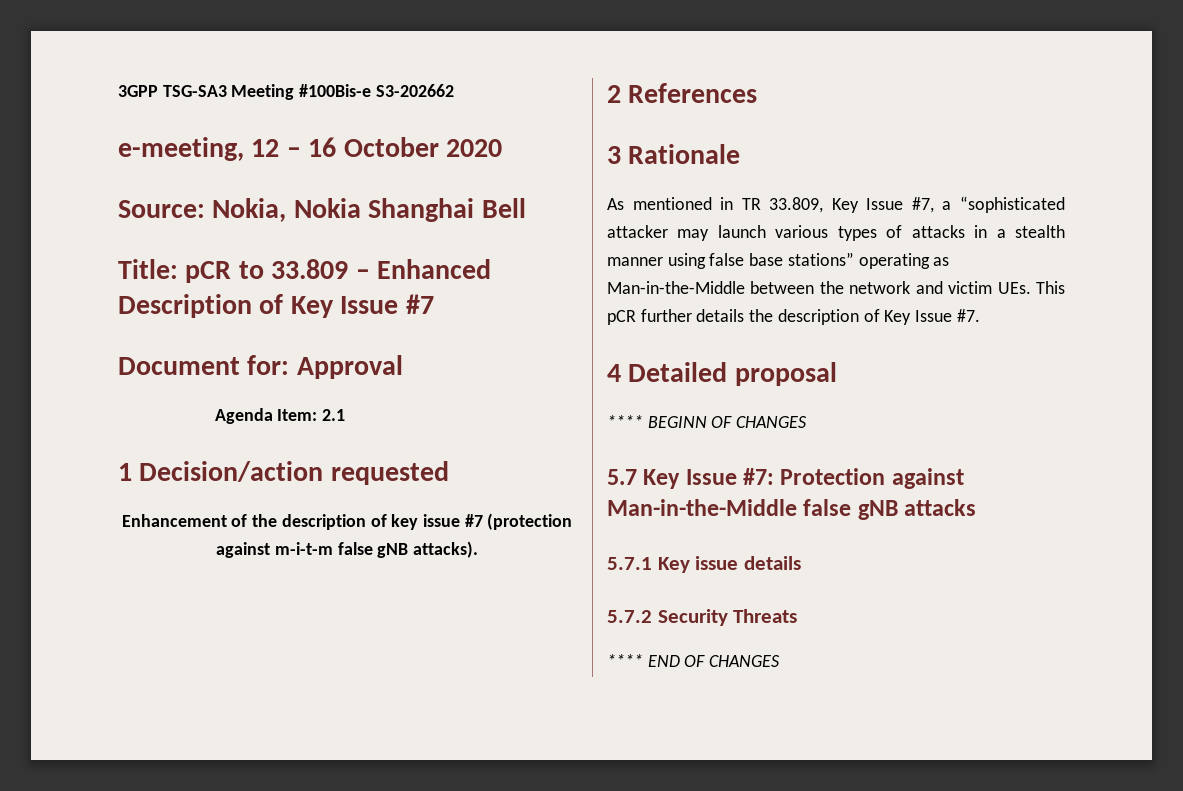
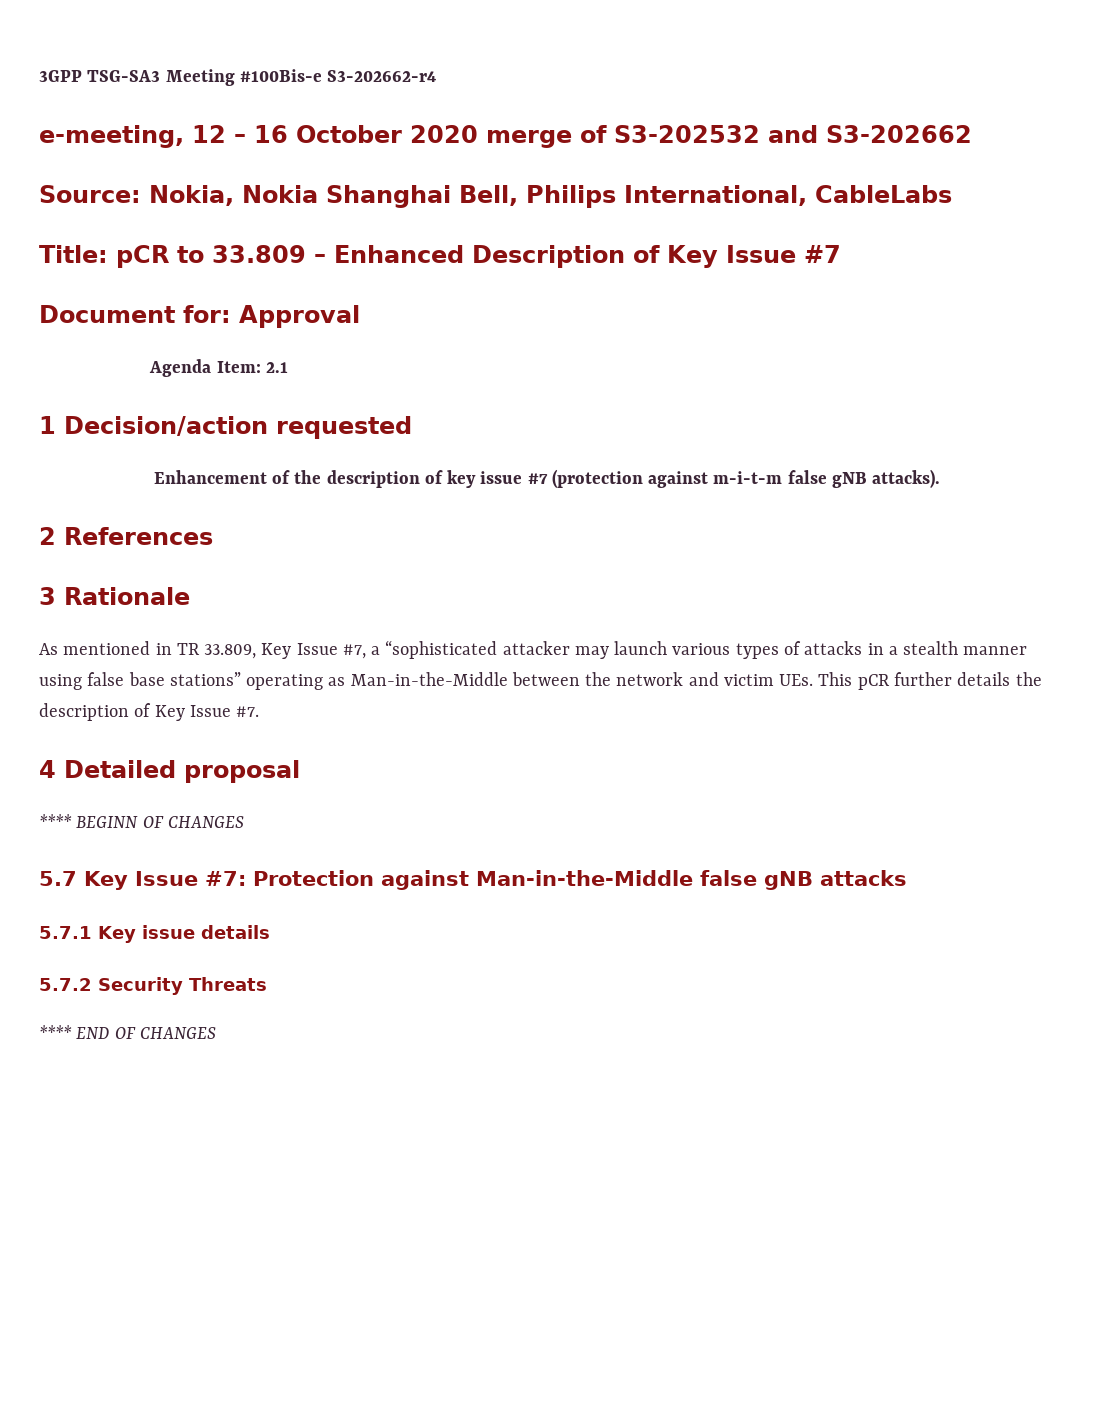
- 3GPP TSG-SA3 Meeting #100Bis-e S3-202662
+ 3GPP TSG-SA3 Meeting #100Bis-e S3-202662-r4
- e-meeting, 12 – 16 October 2020
+ e-meeting, 12 – 16 October 2020 merge of S3-202532 and S3-202662
- Source: Nokia, Nokia Shanghai Bell
+ Source: Nokia, Nokia Shanghai Bell, Philips International, CableLabs

